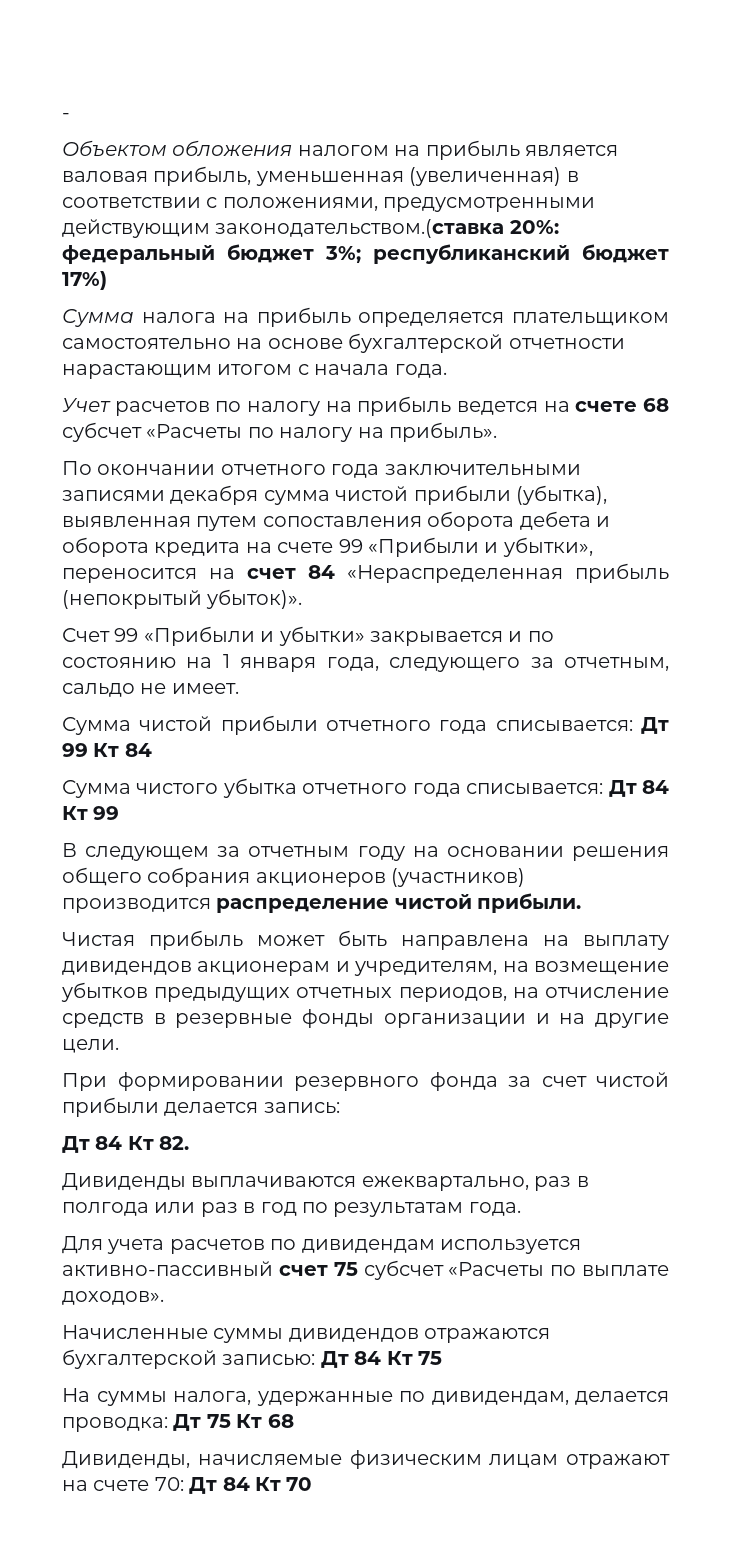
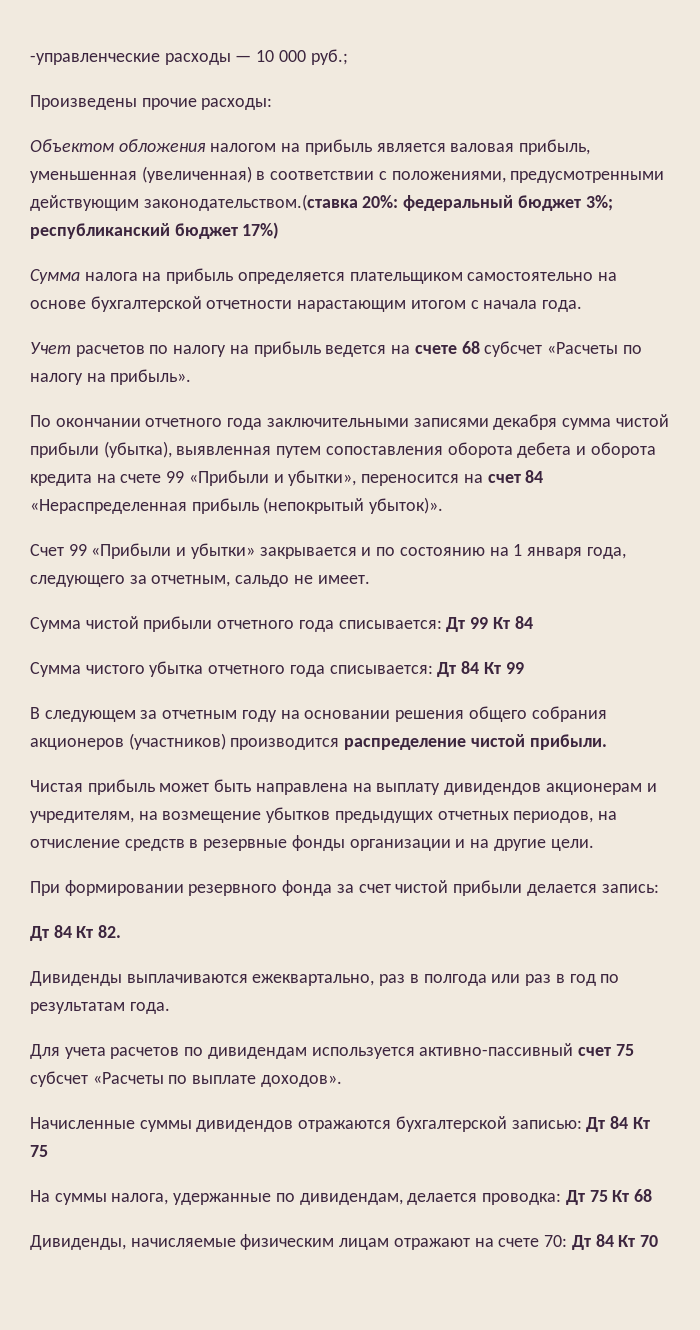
- -
+ -управленческие расходы — 10 000 руб.;
+ Произведены прочие расходы:

